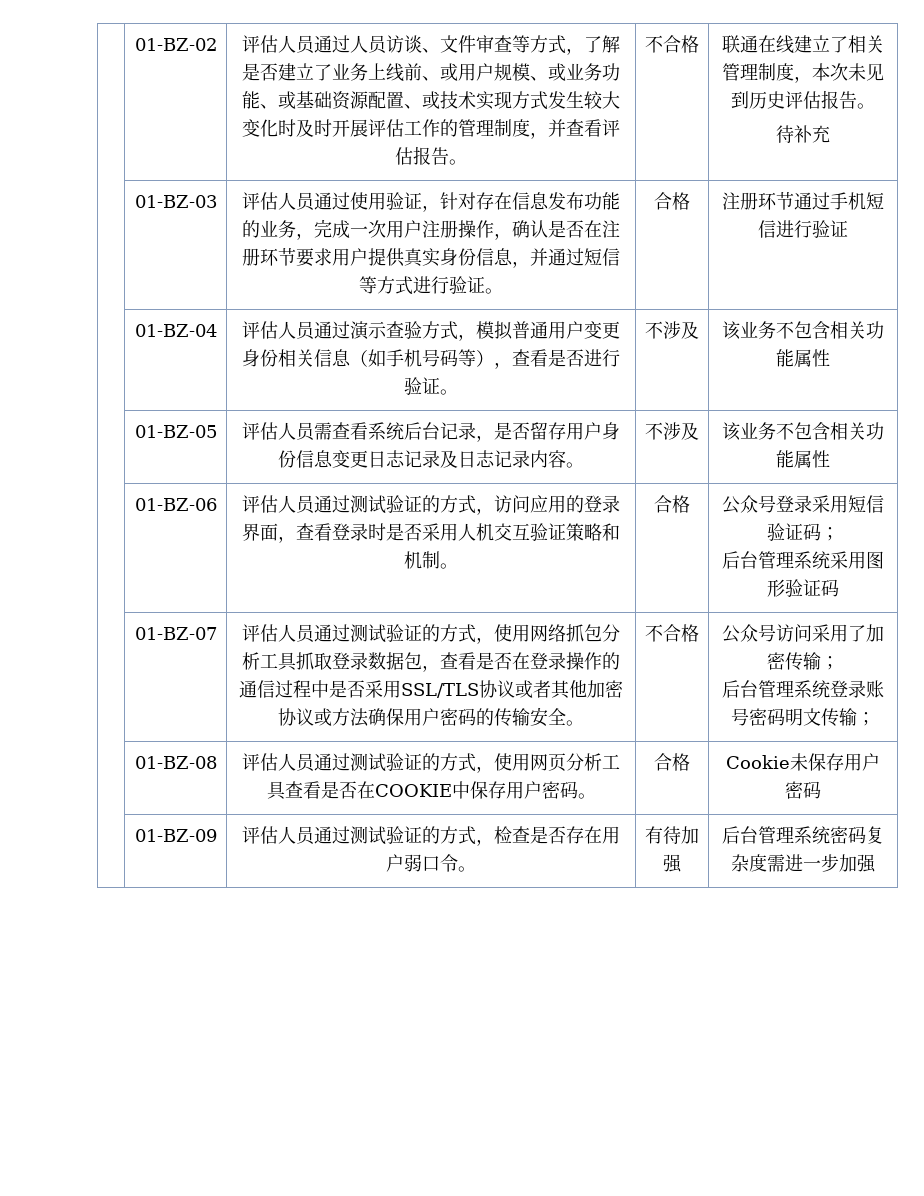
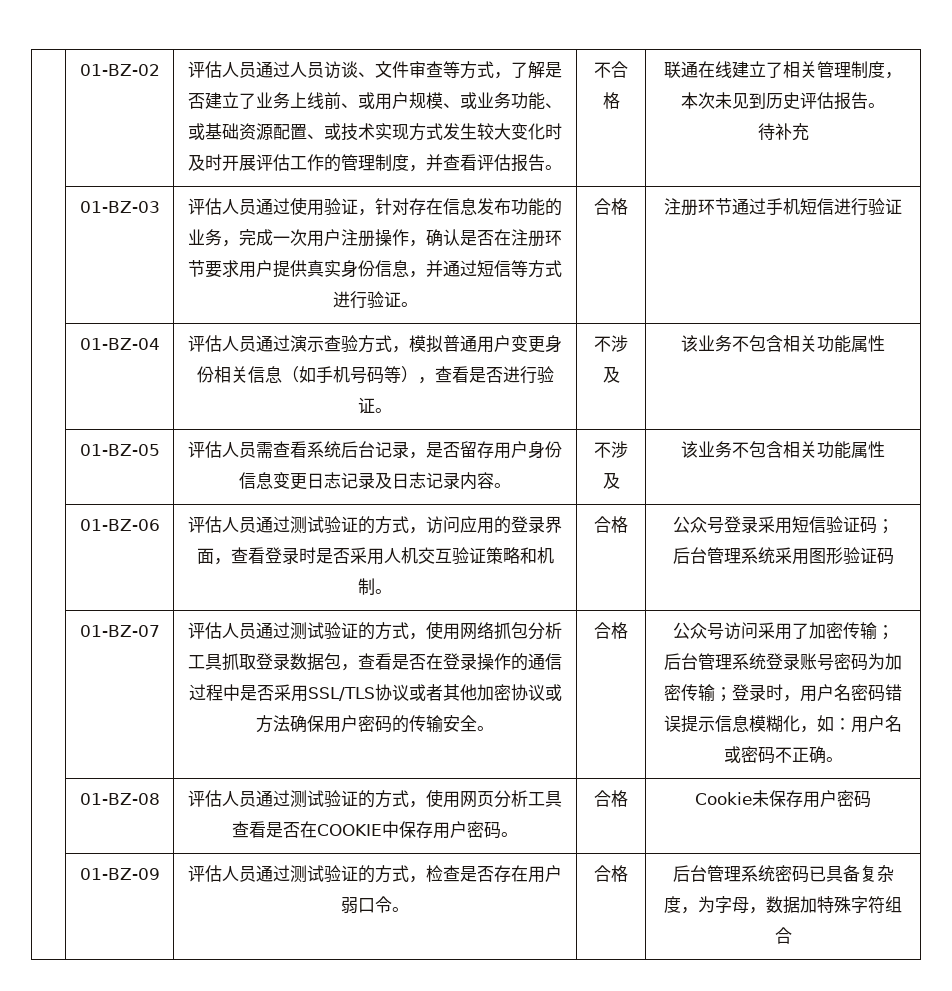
- 评估人员通过测试验证的方式，使用网络抓包分析工具抓取登录数据包，查看是否在登录操作的通信过程中是否采用SSL/TLS协议或者其他加密协议或方法确保用户密码的传输安全。 | 不合格
+ 评估人员通过测试验证的方式，使用网络抓包分析工具抓取登录数据包，查看是否在登录操作的通信过程中是否采用SSL/TLS协议或者其他加密协议或方法确保用户密码的传输安全。 | 合格
- 后台管理系统登录账号密码明文传输；
+ 后台管理系统登录账号密码为加密传输；登录时，用户名密码错误提示信息模糊化，如：用户名或密码不正确。
- | 01-BZ-09 | 评估人员通过测试验证的方式，检查是否存在用户弱口令。 | 有待加强 | 后台管理系统密码复杂度需进一步加强
+ | 01-BZ-09 | 评估人员通过测试验证的方式，检查是否存在用户弱口令。 | 合格 | 后台管理系统密码已具备复杂度，为字母，数据加特殊字符组合

